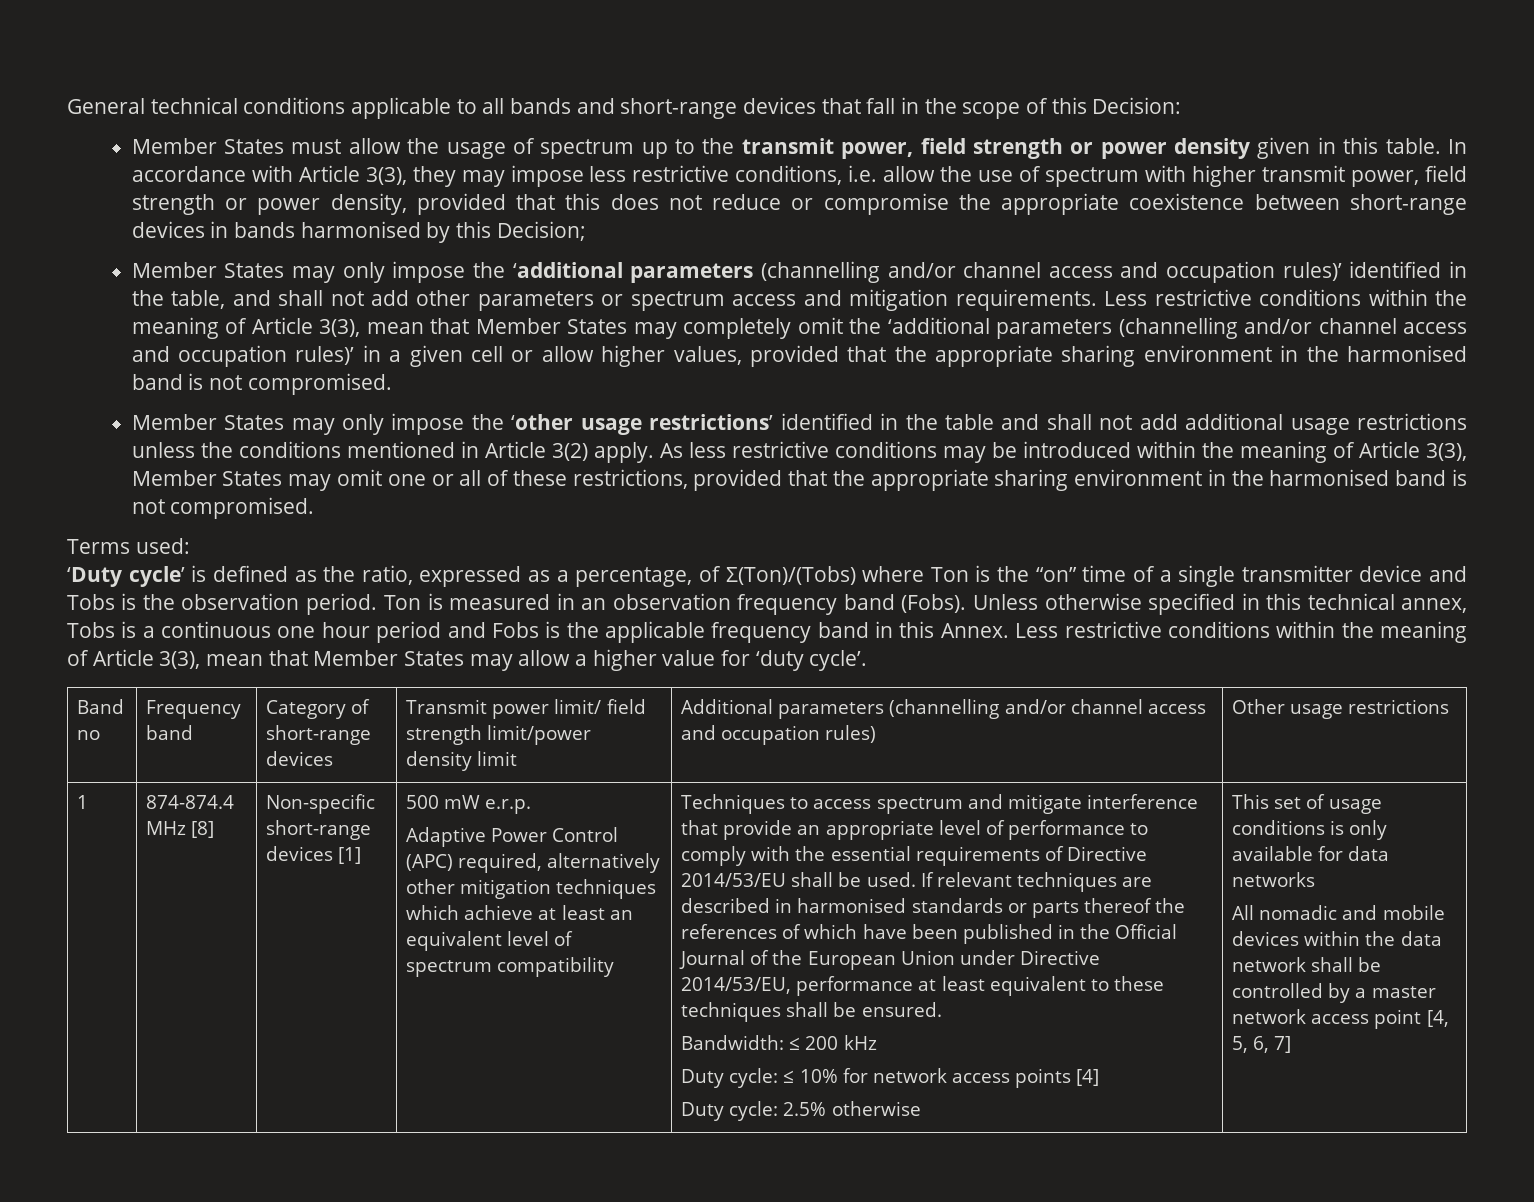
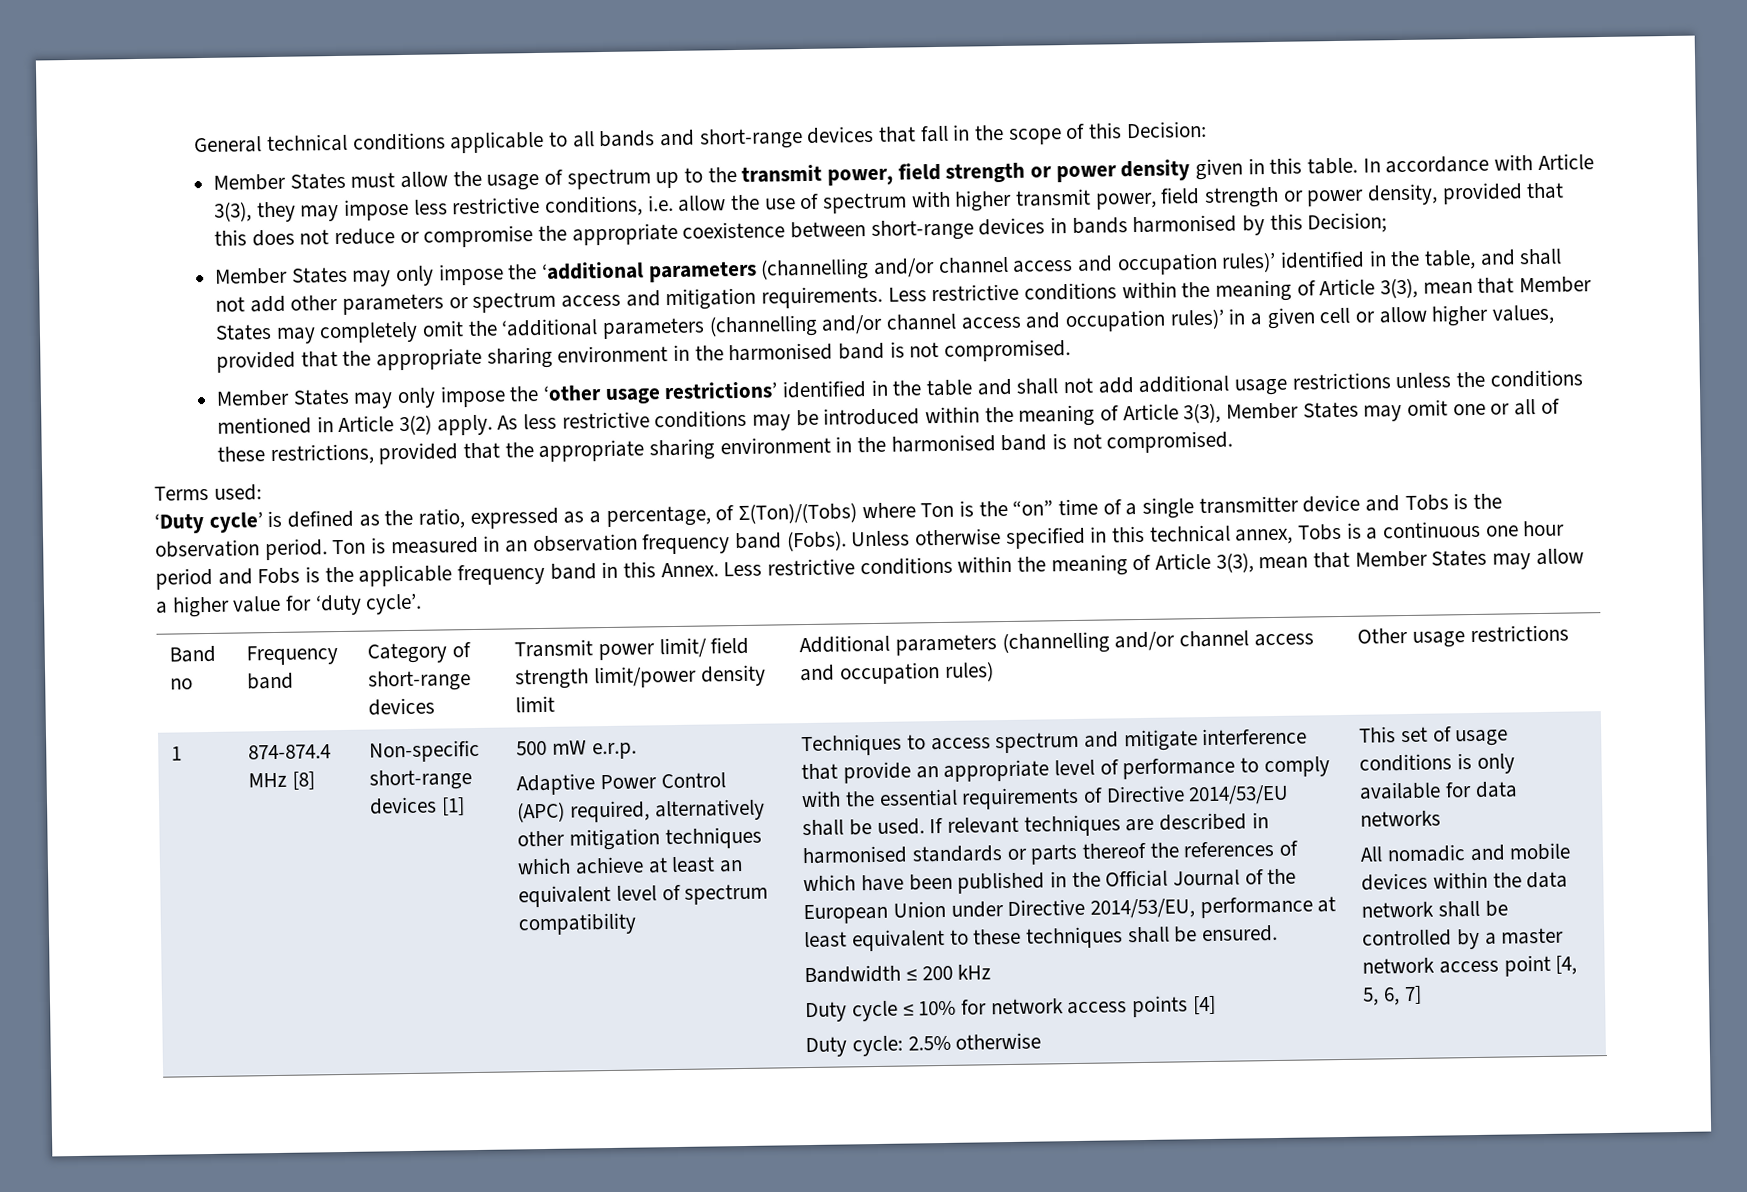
- Bandwidth: ≤ 200 kHz
+ Bandwidth ≤ 200 kHz
- Duty cycle: ≤ 10% for network access points [4]
+ Duty cycle ≤ 10% for network access points [4]

